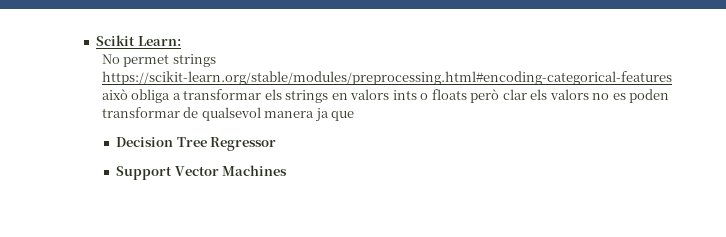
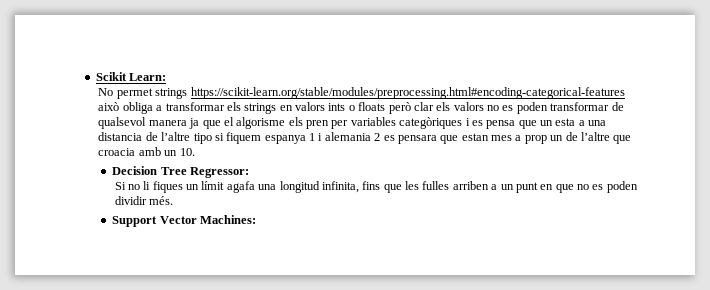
- No permet strings https://scikit-learn.org/stable/modules/preprocessing.html#encoding-categorical-features això obliga a transformar els strings en valors ints o floats però clar els valors no es poden transformar de qualsevol manera ja que
- Decision Tree Regressor
+ No permet strings https://scikit-learn.org/stable/modules/preprocessing.html#encoding-categorical-features això obliga a transformar els strings en valors ints o floats però clar els valors no es poden transformar de qualsevol manera ja que el algorisme els pren per variables categòriques i es pensa que un esta a una distancia de l’altre tipo si fiquem espanya 1 i alemania 2 es pensara que estan mes a prop un de l’altre que croacia amb un 10.
+ Decision Tree Regressor:
+ Si no li fiques un límit agafa una longitud infinita, fins que les fulles arriben a un punt en que no es poden dividir més.
- Support Vector Machines
+ Support Vector Machines:

